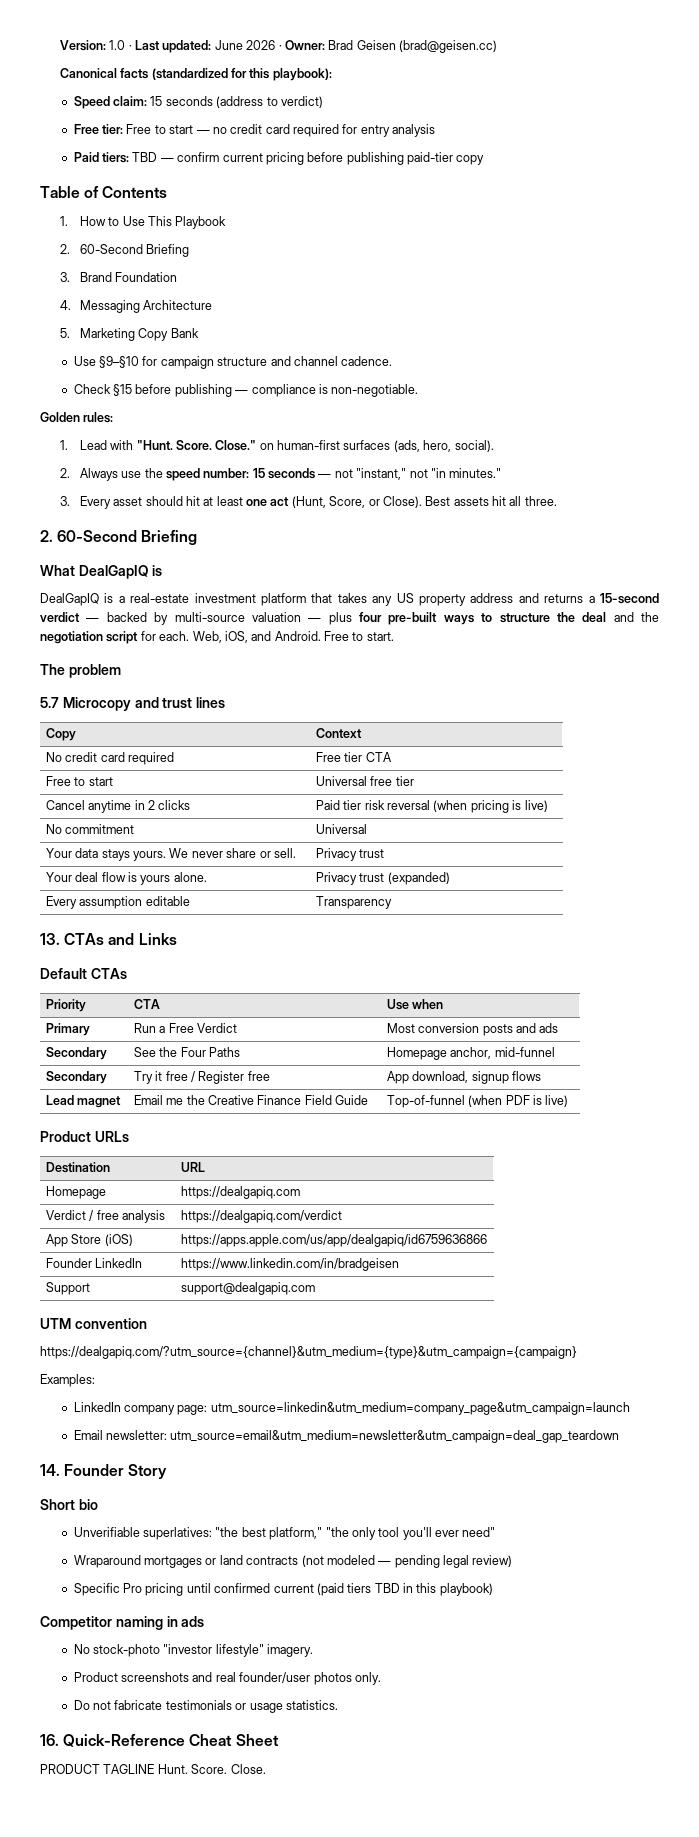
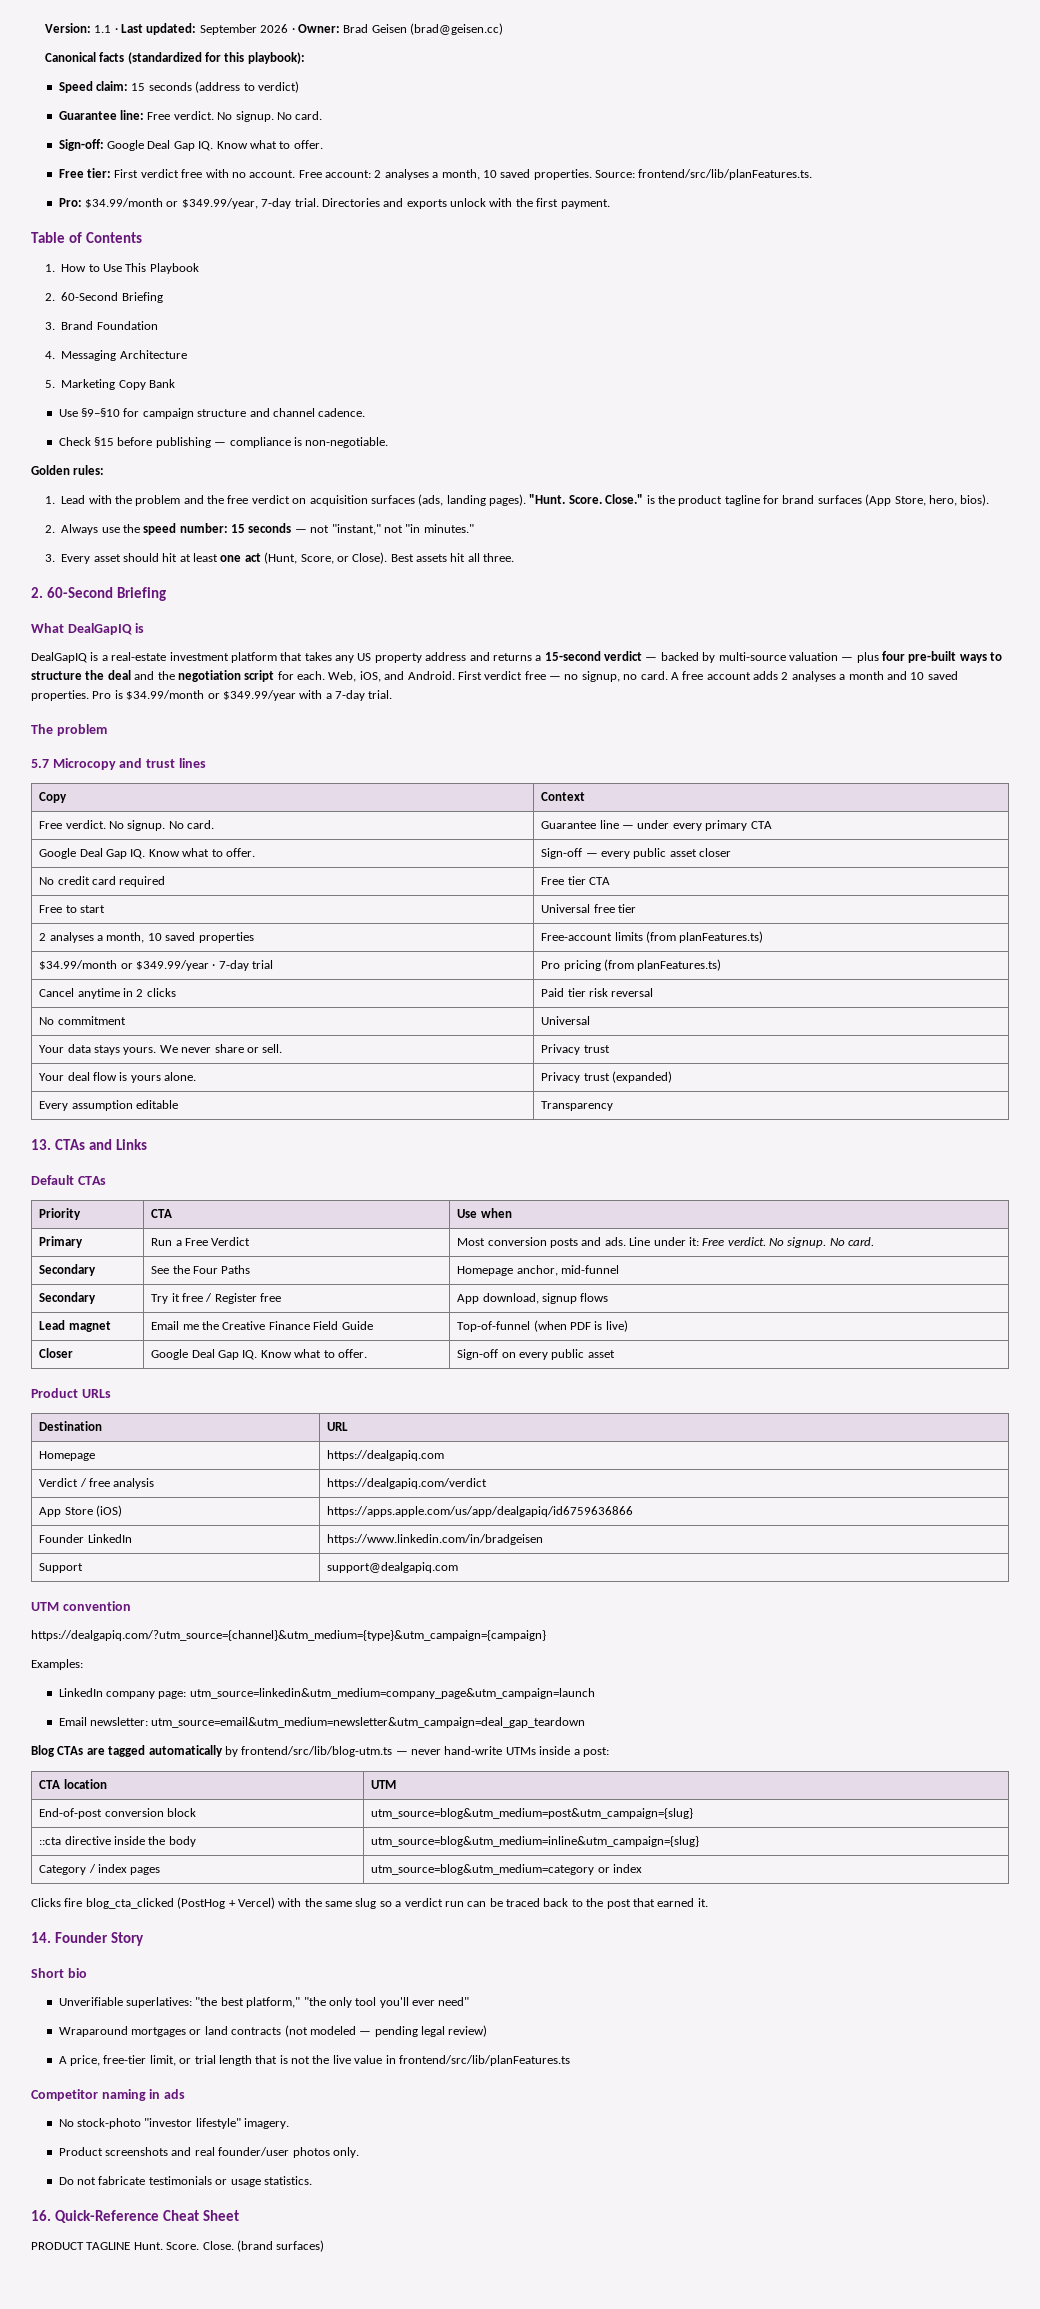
- Version: 1.0 · Last updated: June 2026 · Owner: Brad Geisen (brad@geisen.cc)
+ Version: 1.1 · Last updated: September 2026 · Owner: Brad Geisen (brad@geisen.cc)
- Free tier: Free to start — no credit card required for entry analysis
- Paid tiers: TBD — confirm current pricing before publishing paid-tier copy
+ Guarantee line: Free verdict. No signup. No card.
+ Sign-off: Google Deal Gap IQ. Know what to offer.
+ Free tier: First verdict free with no account. Free account: 2 analyses a month, 10 saved properties. Source: frontend/src/lib/planFeatures.ts.
+ Pro: $34.99/month or $349.99/year, 7-day trial. Directories and exports unlock with the first payment.
- 1. Lead with "Hunt. Score. Close." on human-first surfaces (ads, hero, social).
+ 1. Lead with the problem and the free verdict on acquisition surfaces (ads, landing pages). "Hunt. Score. Close." is the product tagline for brand surfaces (App Store, hero, bios).
- Free to start.
+ First verdict free — no signup, no card. A free account adds 2 analyses a month and 10 saved properties. Pro is $34.99/month or $349.99/year with a 7-day trial.
+ Free verdict. No signup. No card. | Guarantee line — under every primary CTA
+ Google Deal Gap IQ. Know what to offer. | Sign-off — every public asset closer
+ 2 analyses a month, 10 saved properties | Free-account limits (from planFeatures.ts)
+ $34.99/month or $349.99/year · 7-day trial | Pro pricing (from planFeatures.ts)
- Cancel anytime in 2 clicks | Paid tier risk reversal (when pricing is live)
+ Cancel anytime in 2 clicks | Paid tier risk reversal
- Primary | Run a Free Verdict | Most conversion posts and ads
+ Primary | Run a Free Verdict | Most conversion posts and ads. Line under it: Free verdict. No signup. No card.
+ Closer | Google Deal Gap IQ. Know what to offer. | Sign-off on every public asset
+ Blog CTAs are tagged automatically by frontend/src/lib/blog-utm.ts — never hand-write UTMs inside a post:
+ CTA location | UTM
+ End-of-post conversion block | utm_source=blog&utm_medium=post&utm_campaign={slug}
+ ::cta directive inside the body | utm_source=blog&utm_medium=inline&utm_campaign={slug}
+ Category / index pages | utm_source=blog&utm_medium=category or index
+ Clicks fire blog_cta_clicked (PostHog + Vercel) with the same slug so a verdict run can be traced back to the post that earned it.
- Specific Pro pricing until confirmed current (paid tiers TBD in this playbook)
+ A price, free-tier limit, or trial length that is not the live value in frontend/src/lib/planFeatures.ts
+ (brand surfaces)

